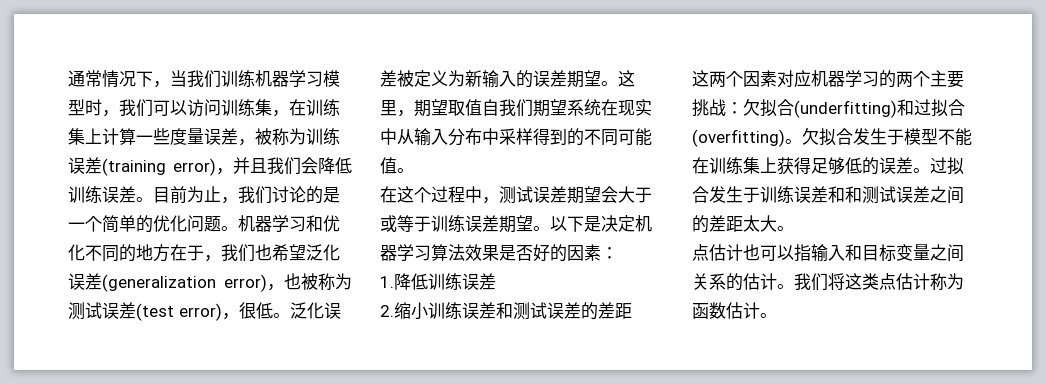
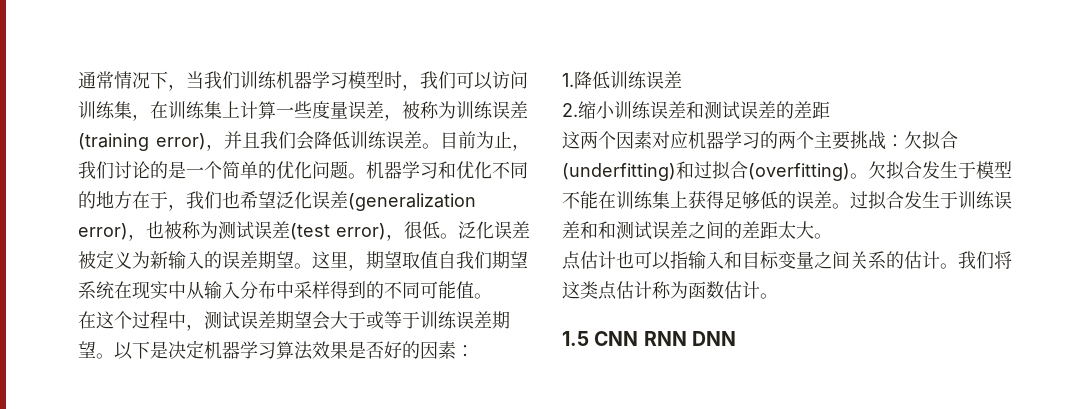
+ 1.5 CNN RNN DNN

